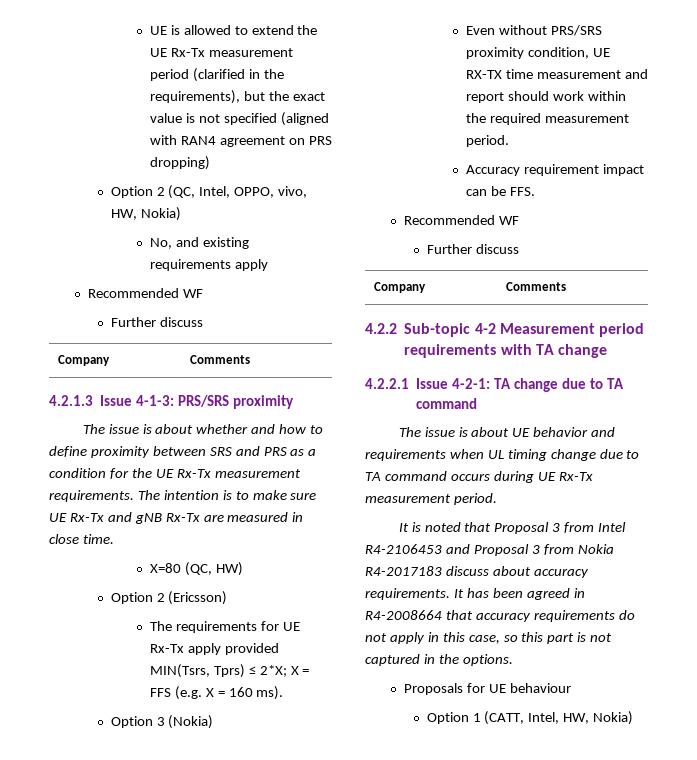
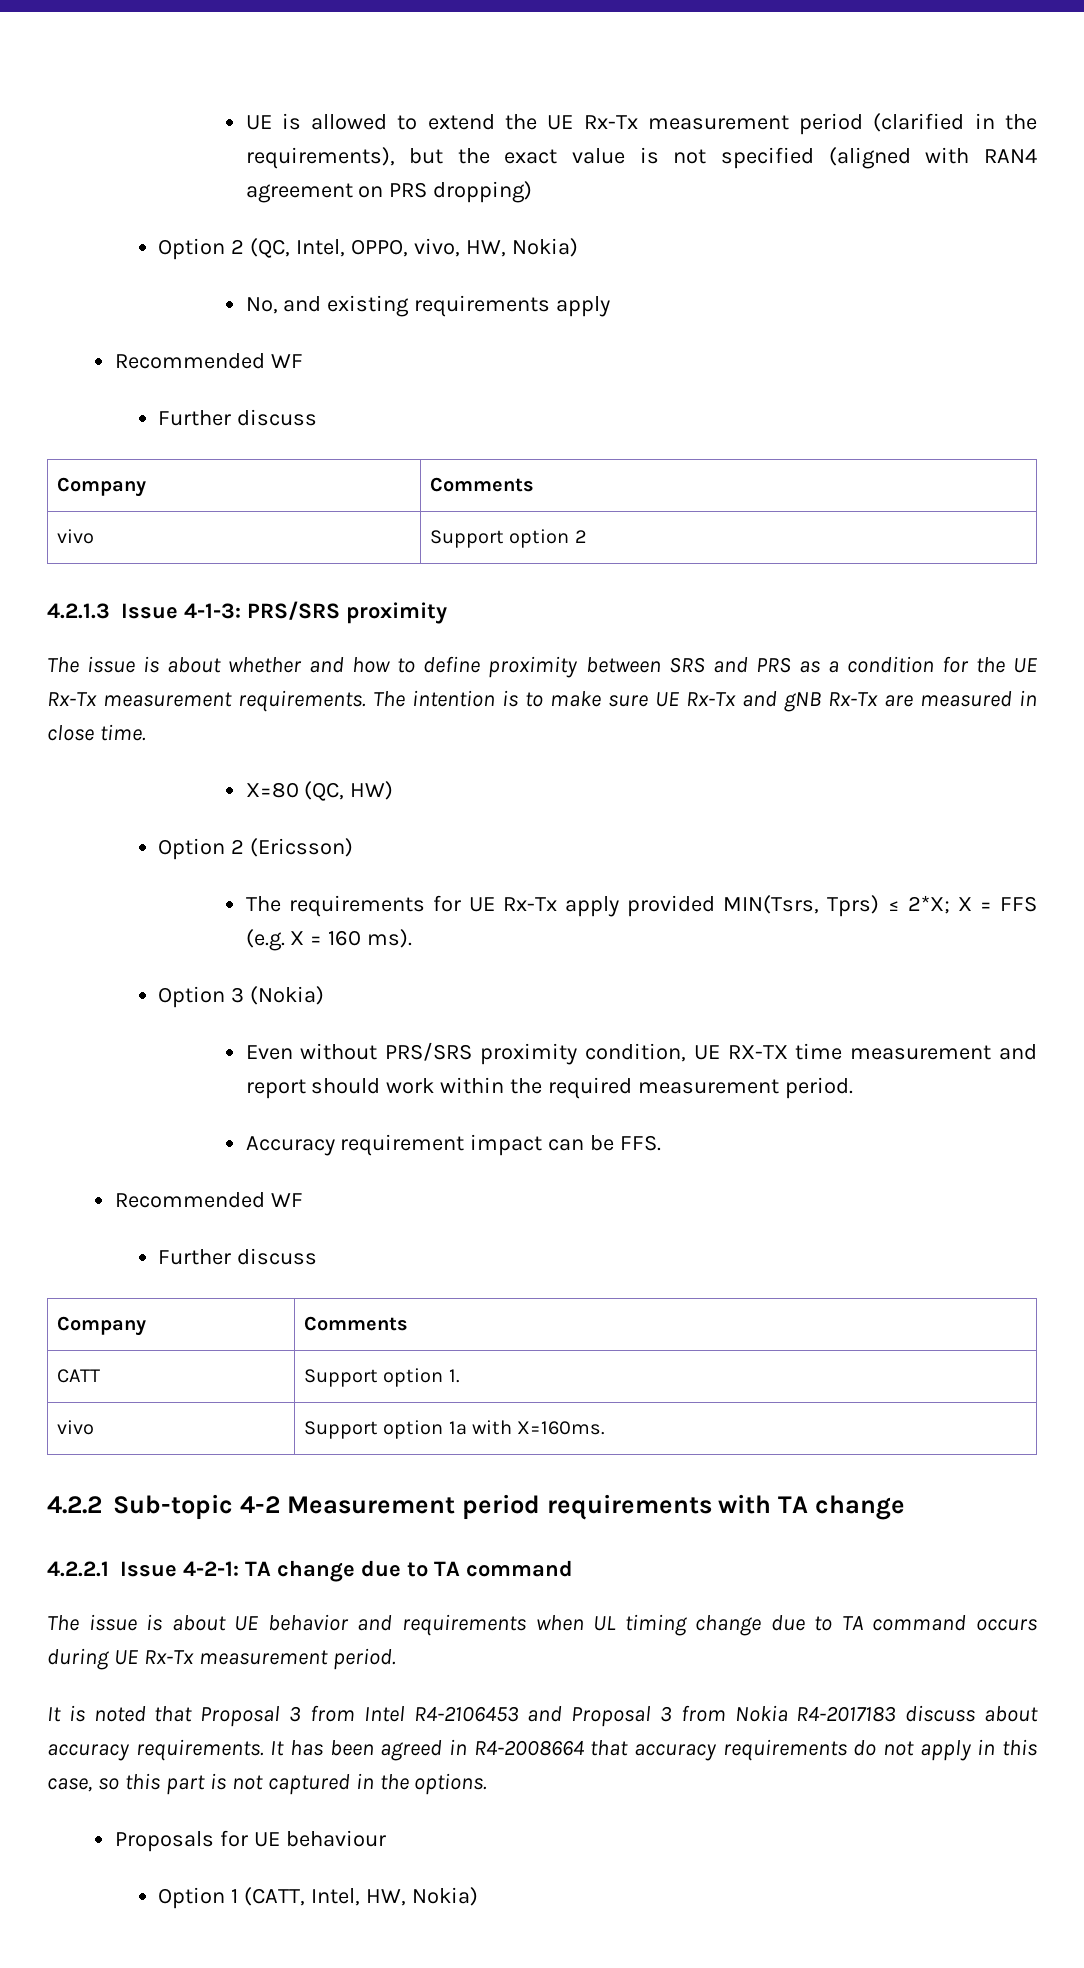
+ vivo | Support option 2
+ CATT | Support option 1.
+ vivo | Support option 1a with X=160ms.

